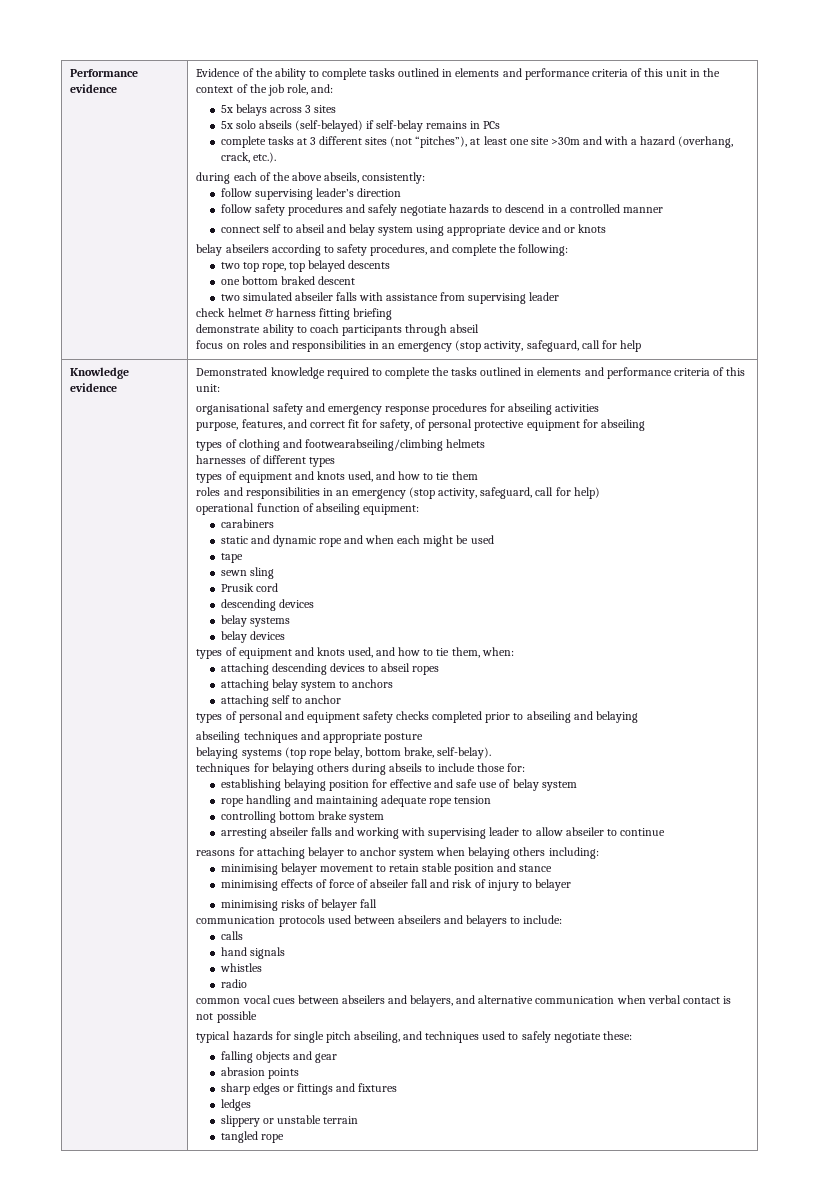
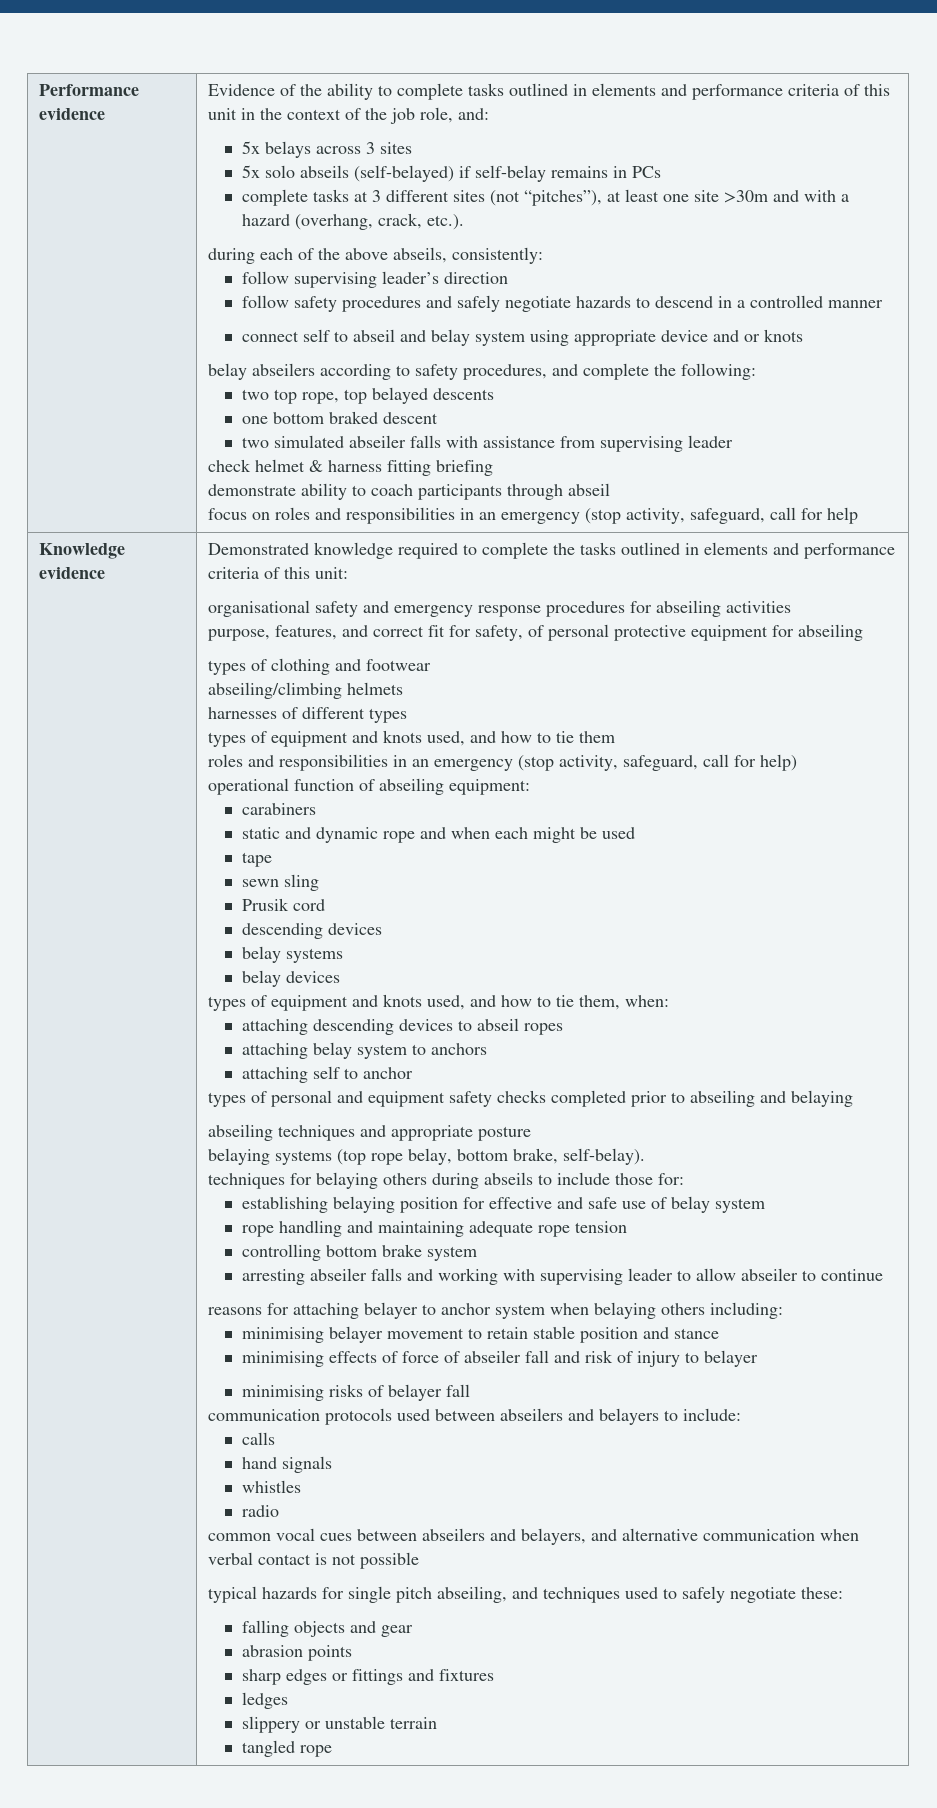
- types of clothing and footwearabseiling/climbing helmets
+ types of clothing and footwear
+ abseiling/climbing helmets

